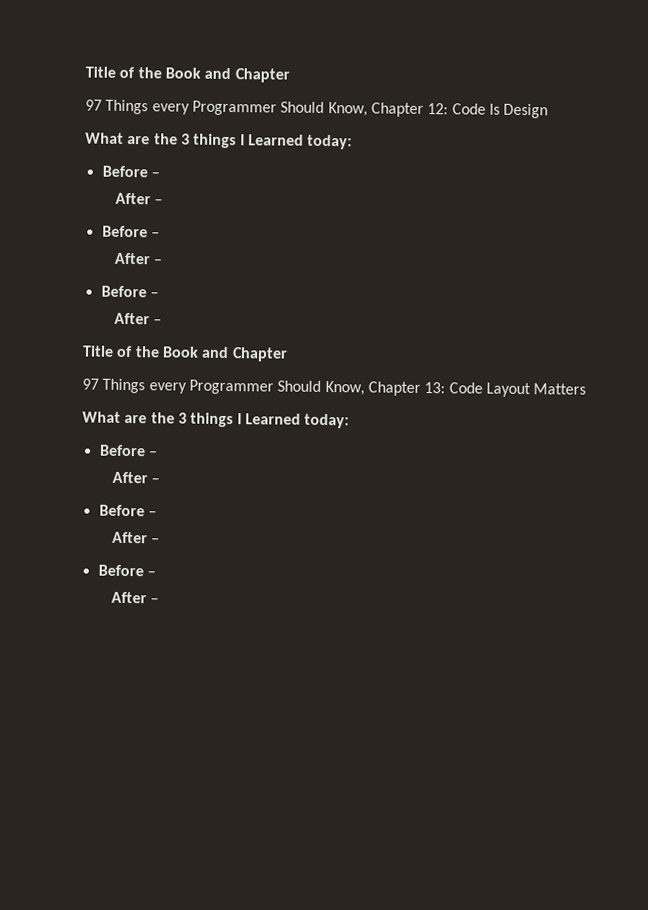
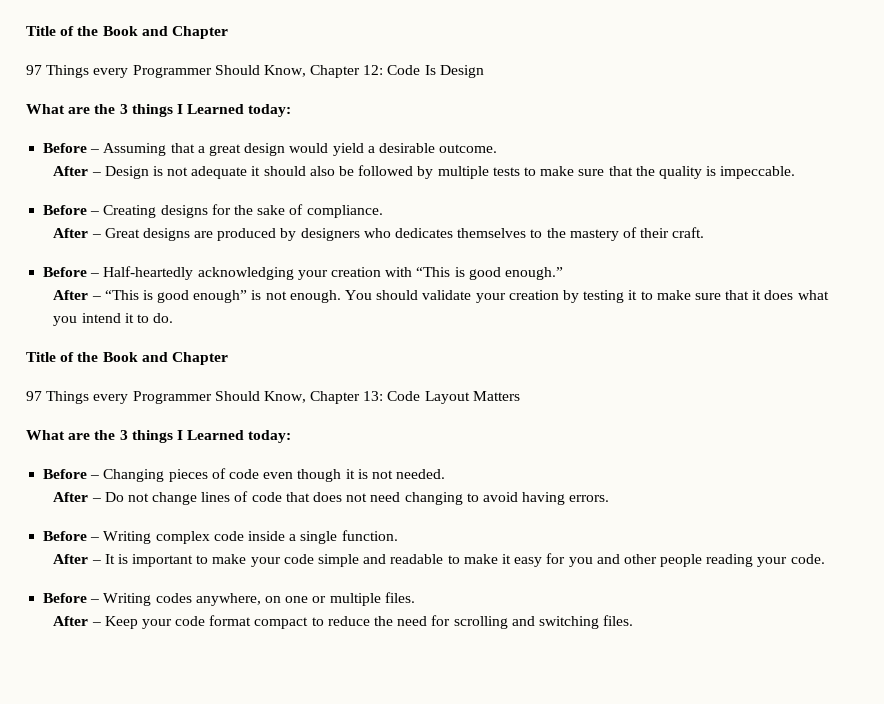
  97 Things every Programmer Should Know, Chapter 12: Code Is Design
  What are the 3 things I Learned today:
- Before –
- After –
- Before –
- After –
- Before –
- After –
+ Before – Assuming that a great design would yield a desirable outcome.
+ After – Design is not adequate it should also be followed by multiple tests to make sure that the quality is impeccable.
+ Before – Creating designs for the sake of compliance.
+ After – Great designs are produced by designers who dedicates themselves to the mastery of their craft.
+ Before – Half-heartedly acknowledging your creation with “This is good enough.”
+ After – “This is good enough” is not enough. You should validate your creation by testing it to make sure that it does what you intend it to do.
  97 Things every Programmer Should Know, Chapter 13: Code Layout Matters
  What are the 3 things I Learned today:
- Before –
- After –
- Before –
- After –
- Before –
- After –
+ Before – Changing pieces of code even though it is not needed.
+ After – Do not change lines of code that does not need changing to avoid having errors.
+ Before – Writing complex code inside a single function.
+ After – It is important to make your code simple and readable to make it easy for you and other people reading your code.
+ Before – Writing codes anywhere, on one or multiple files.
+ After – Keep your code format compact to reduce the need for scrolling and switching files.

